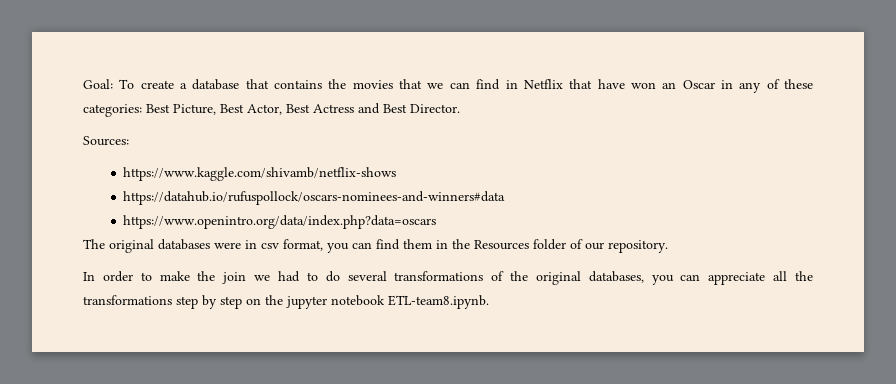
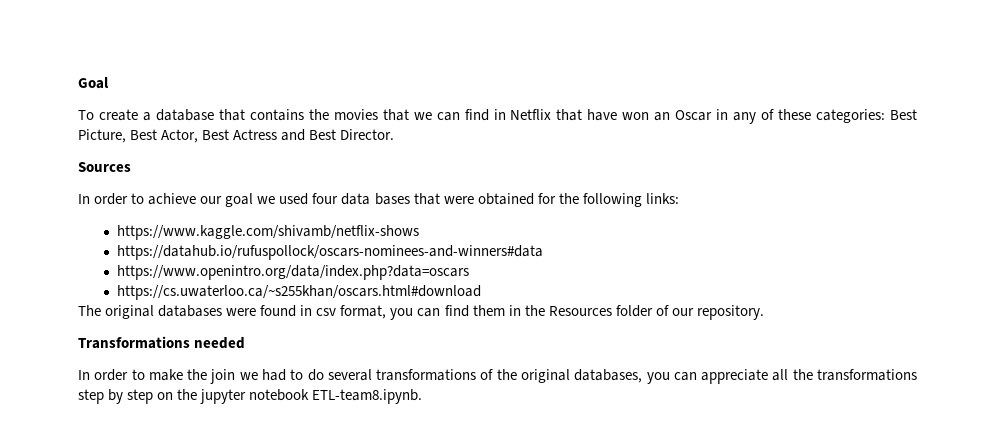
- Goal: To create a database that contains the movies that we can find in Netflix that have won an Oscar in any of these categories: Best Picture, Best Actor, Best Actress and Best Director.
+ Goal
+ To create a database that contains the movies that we can find in Netflix that have won an Oscar in any of these categories: Best Picture, Best Actor, Best Actress and Best Director.
- Sources:
+ Sources
+ In order to achieve our goal we used four data bases that were obtained for the following links:
+ https://cs.uwaterloo.ca/~s255khan/oscars.html#download
- The original databases were in csv format, you can find them in the Resources folder of our repository.
+ The original databases were found in csv format, you can find them in the Resources folder of our repository.
+ Transformations needed

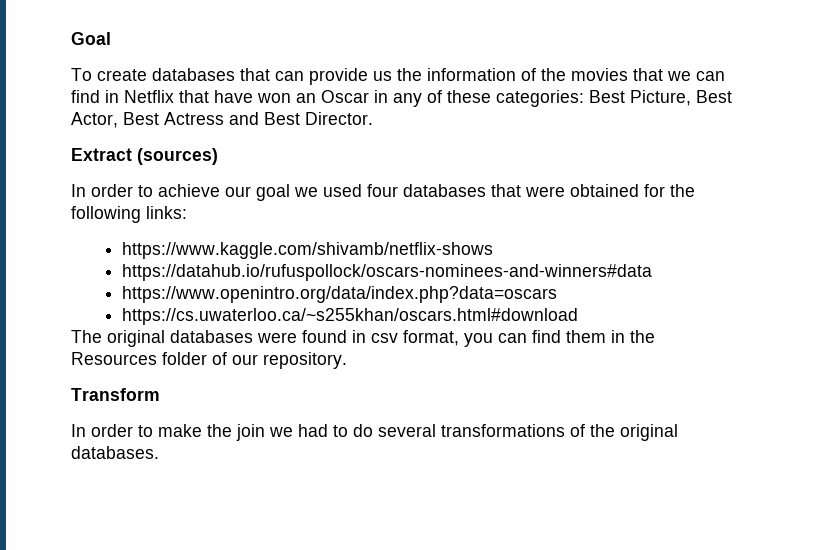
- To create a database that contains the movies that we can find in Netflix that have won an Oscar in any of these categories: Best Picture, Best Actor, Best Actress and Best Director.
+ To create databases that can provide us the information of the movies that we can find in Netflix that have won an Oscar in any of these categories: Best Picture, Best Actor, Best Actress and Best Director.
- Sources
+ Extract (sources)
- In order to achieve our goal we used four data bases that were obtained for the following links:
+ In order to achieve our goal we used four databases that were obtained for the following links:
- Transformations needed
+ Transform
- In order to make the join we had to do several transformations of the original databases, you can appreciate all the transformations step by step on the jupyter notebook ETL-team8.ipynb.
+ In order to make the join we had to do several transformations of the original databases.

